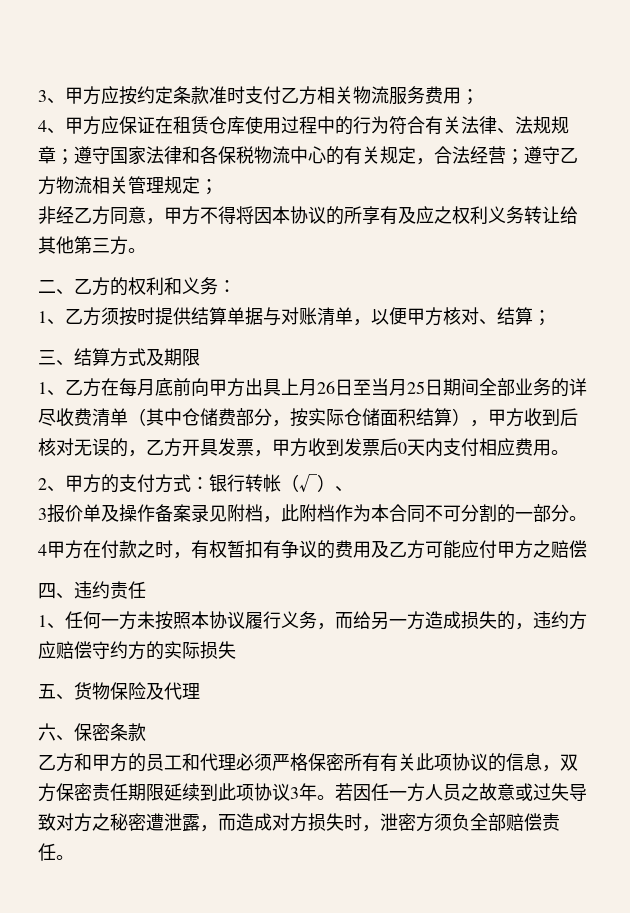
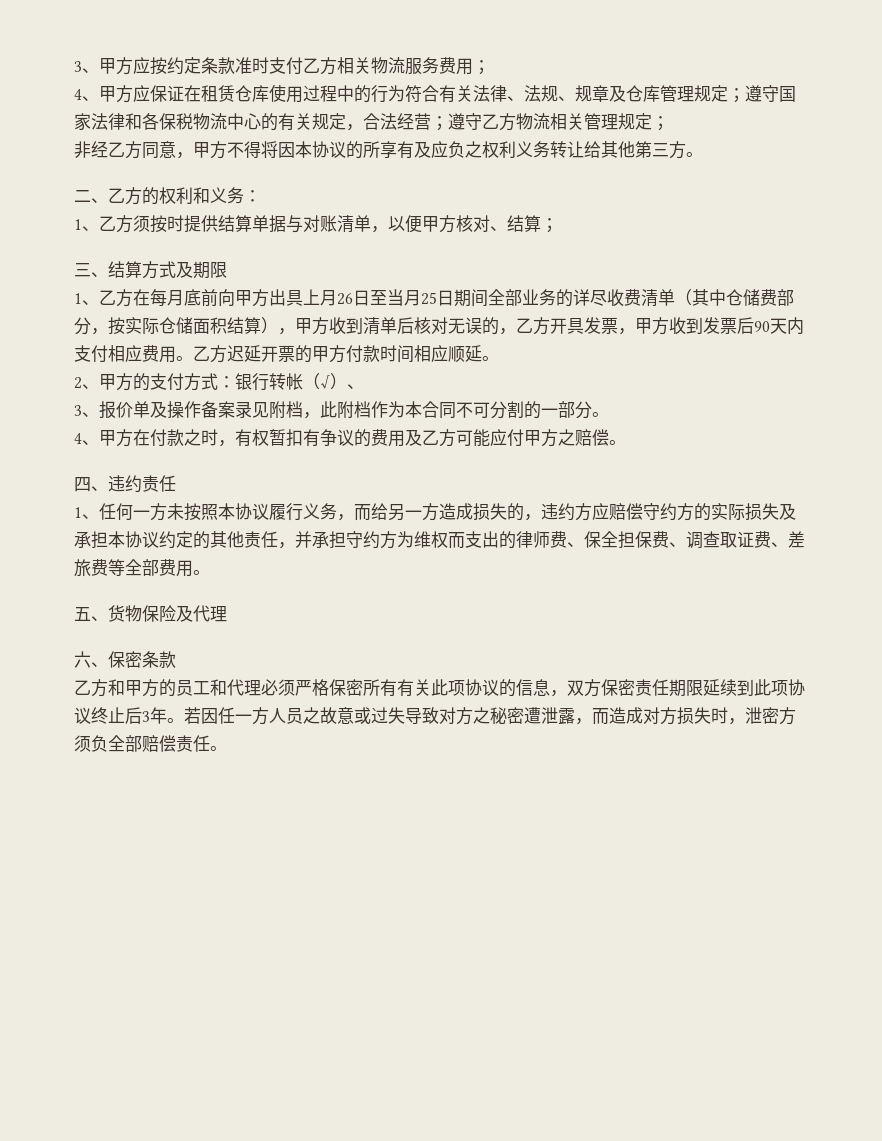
- 4、甲方应保证在租赁仓库使用过程中的行为符合有关法律、法规规章；遵守国家法律和各保税物流中心的有关规定，合法经营；遵守乙方物流相关管理规定；
+ 4、甲方应保证在租赁仓库使用过程中的行为符合有关法律、法规、规章及仓库管理规定；遵守国家法律和各保税物流中心的有关规定，合法经营；遵守乙方物流相关管理规定；
- 非经乙方同意，甲方不得将因本协议的所享有及应之权利义务转让给其他第三方。
+ 非经乙方同意，甲方不得将因本协议的所享有及应负之权利义务转让给其他第三方。
- 1、乙方在每月底前向甲方出具上月26日至当月25日期间全部业务的详尽收费清单（其中仓储费部分，按实际仓储面积结算），甲方收到后核对无误的，乙方开具发票，甲方收到发票后0天内支付相应费用。
+ 1、乙方在每月底前向甲方出具上月26日至当月25日期间全部业务的详尽收费清单（其中仓储费部分，按实际仓储面积结算），甲方收到清单后核对无误的，乙方开具发票，甲方收到发票后90天内支付相应费用。乙方迟延开票的甲方付款时间相应顺延。
- 3报价单及操作备案录见附档，此附档作为本合同不可分割的一部分。
+ 3、报价单及操作备案录见附档，此附档作为本合同不可分割的一部分。
- 4甲方在付款之时，有权暂扣有争议的费用及乙方可能应付甲方之赔偿
+ 4、甲方在付款之时，有权暂扣有争议的费用及乙方可能应付甲方之赔偿。
- 1、任何一方未按照本协议履行义务，而给另一方造成损失的，违约方应赔偿守约方的实际损失
+ 1、任何一方未按照本协议履行义务，而给另一方造成损失的，违约方应赔偿守约方的实际损失及承担本协议约定的其他责任，并承担守约方为维权而支出的律师费、保全担保费、调查取证费、差旅费等全部费用。
- 乙方和甲方的员工和代理必须严格保密所有有关此项协议的信息，双方保密责任期限延续到此项协议3年。
+ 乙方和甲方的员工和代理必须严格保密所有有关此项协议的信息，双方保密责任期限延续到此项协议终止后3年。

